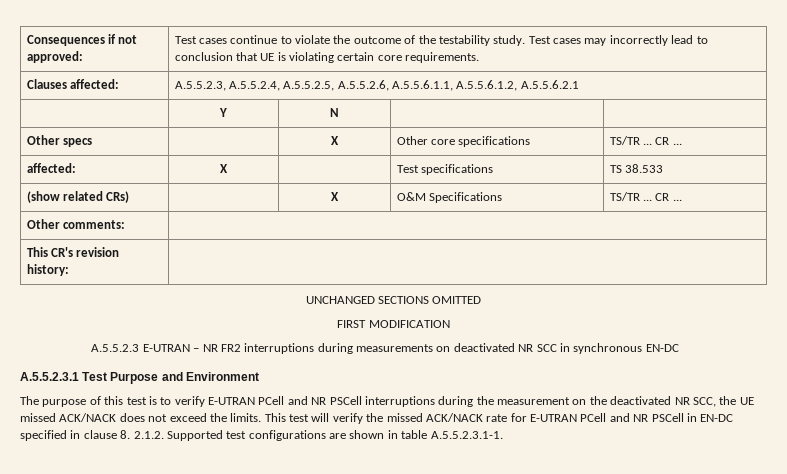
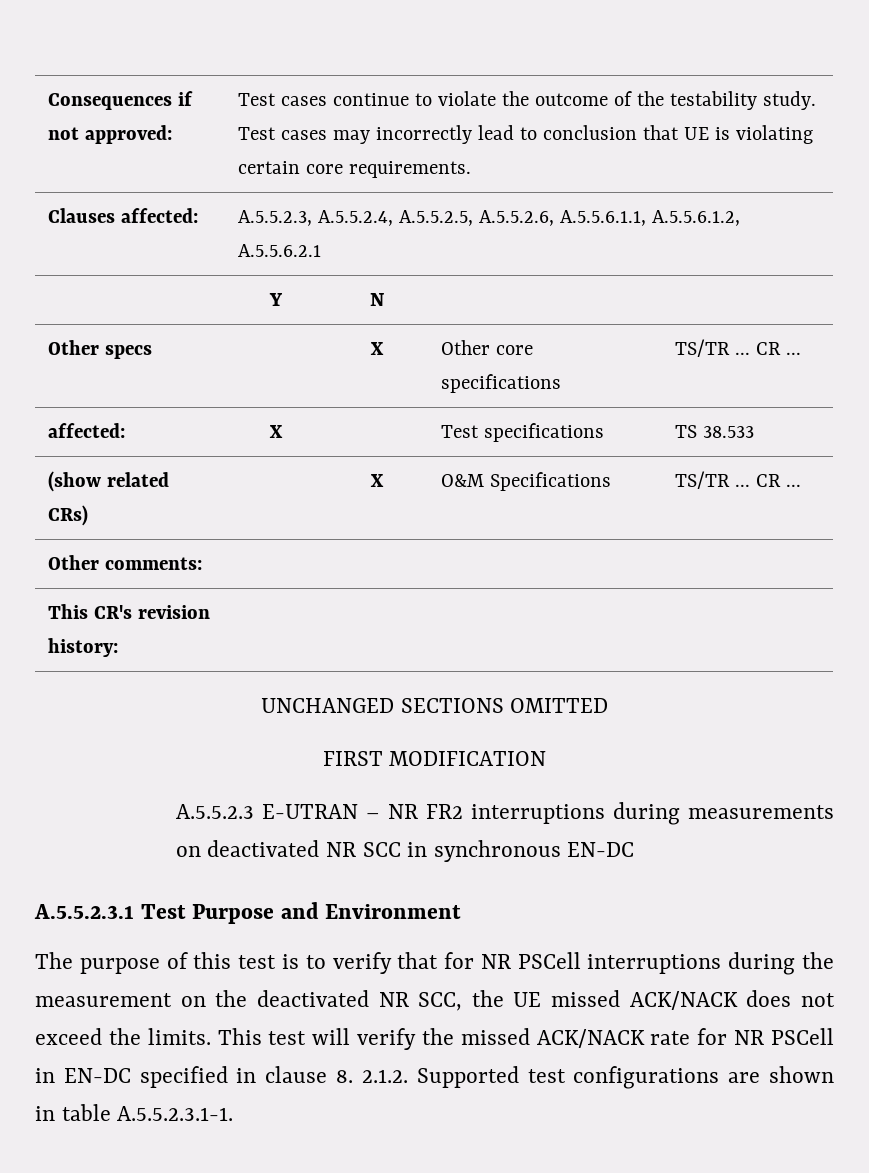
- The purpose of this test is to verify E-UTRAN PCell and NR PSCell interruptions during the measurement on the deactivated NR SCC, the UE missed ACK/NACK does not exceed the limits.
+ The purpose of this test is to verify that for NR PSCell interruptions during the measurement on the deactivated NR SCC, the UE missed ACK/NACK does not exceed the limits.
- This test will verify the missed ACK/NACK rate for E-UTRAN PCell and NR PSCell in EN-DC specified in clause 8. 2.1.2. Supported test configurations are shown in table A.5.5.2.3.1-1.
+ This test will verify the missed ACK/NACK rate for NR PSCell in EN-DC specified in clause 8. 2.1.2. Supported test configurations are shown in table A.5.5.2.3.1-1.

